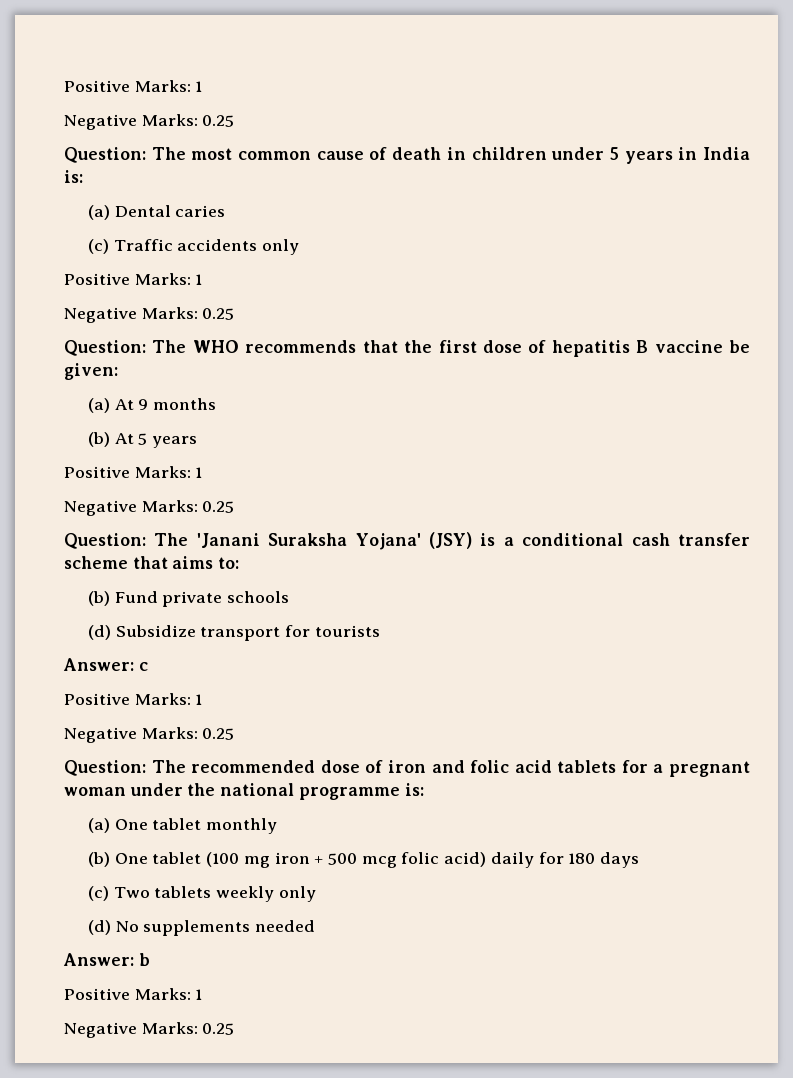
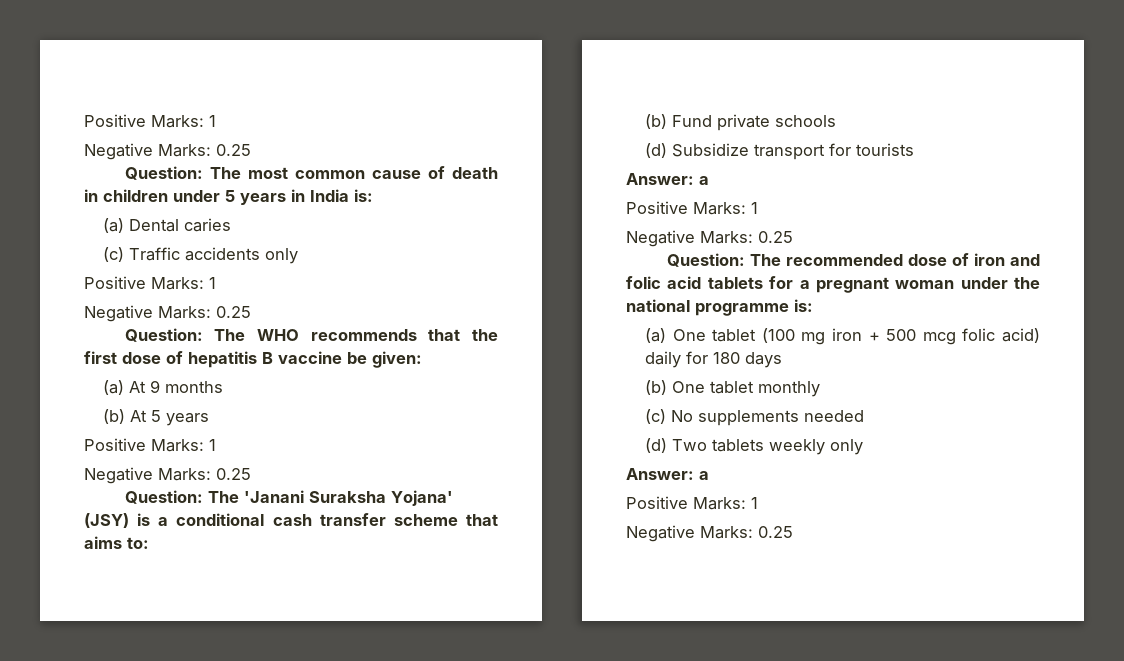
  (d) Subsidize transport for tourists
- Answer: c
+ Answer: a
- (a) One tablet monthly
- (b) One tablet (100 mg iron + 500 mcg folic acid) daily for 180 days
+ (a) One tablet (100 mg iron + 500 mcg folic acid) daily for 180 days
- (c) Two tablets weekly only
- (d) No supplements needed
- Answer: b
+ (b) One tablet monthly
+ (c) No supplements needed
+ (d) Two tablets weekly only
+ Answer: a

